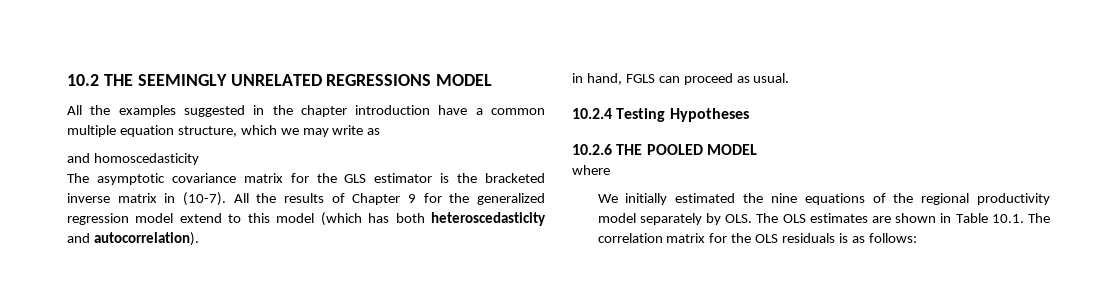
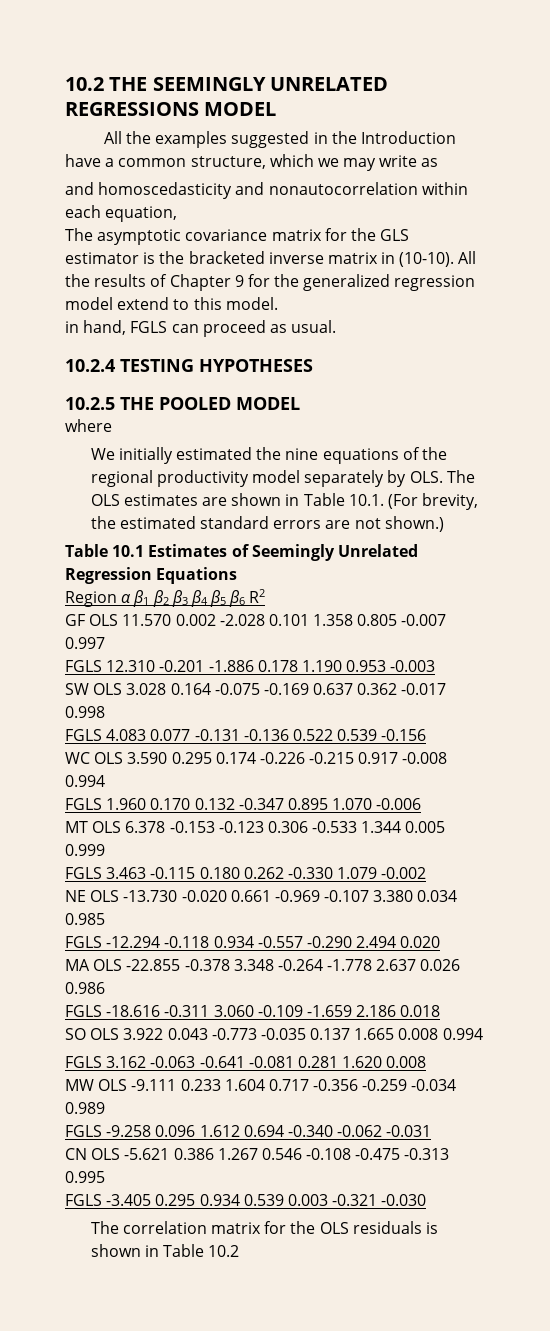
- All the examples suggested in the chapter introduction have a common multiple equation structure, which we may write as
+ All the examples suggested in the Introduction have a common structure, which we may write as
- and homoscedasticity
+ and homoscedasticity and nonautocorrelation within each equation,
- The asymptotic covariance matrix for the GLS estimator is the bracketed inverse matrix in (10-7).
+ The asymptotic covariance matrix for the GLS estimator is the bracketed inverse matrix in (10-10).
- All the results of Chapter 9 for the generalized regression model extend to this model (which has both heteroscedasticity and autocorrelation).
+ All the results of Chapter 9 for the generalized regression model extend to this model.
- 10.2.4 Testing Hypotheses
- 10.2.6 THE POOLED MODEL
+ 10.2.4 TESTING HYPOTHESES
+ 10.2.5 THE POOLED MODEL
- We initially estimated the nine equations of the regional productivity model separately by OLS. The OLS estimates are shown in Table 10.1. The correlation matrix for the OLS residuals is as follows:
+ We initially estimated the nine equations of the regional productivity model separately by OLS. The OLS estimates are shown in Table 10.1. (For brevity, the estimated standard errors are not shown.)
+ Table 10.1 Estimates of Seemingly Unrelated Regression Equations
+ Region α β1 β2 β3 β4 β5 β6 R2
+ GF OLS 11.570 0.002 -2.028 0.101 1.358 0.805 -0.007 0.997
+ FGLS 12.310 -0.201 -1.886 0.178 1.190 0.953 -0.003
+ SW OLS 3.028 0.164 -0.075 -0.169 0.637 0.362 -0.017 0.998
+ FGLS 4.083 0.077 -0.131 -0.136 0.522 0.539 -0.156
+ WC OLS 3.590 0.295 0.174 -0.226 -0.215 0.917 -0.008 0.994
+ FGLS 1.960 0.170 0.132 -0.347 0.895 1.070 -0.006
+ MT OLS 6.378 -0.153 -0.123 0.306 -0.533 1.344 0.005 0.999
+ FGLS 3.463 -0.115 0.180 0.262 -0.330 1.079 -0.002
+ NE OLS -13.730 -0.020 0.661 -0.969 -0.107 3.380 0.034 0.985
+ FGLS -12.294 -0.118 0.934 -0.557 -0.290 2.494 0.020
+ MA OLS -22.855 -0.378 3.348 -0.264 -1.778 2.637 0.026 0.986
+ FGLS -18.616 -0.311 3.060 -0.109 -1.659 2.186 0.018
+ SO OLS 3.922 0.043 -0.773 -0.035 0.137 1.665 0.008 0.994
+ FGLS 3.162 -0.063 -0.641 -0.081 0.281 1.620 0.008
+ MW OLS -9.111 0.233 1.604 0.717 -0.356 -0.259 -0.034 0.989
+ FGLS -9.258 0.096 1.612 0.694 -0.340 -0.062 -0.031
+ CN OLS -5.621 0.386 1.267 0.546 -0.108 -0.475 -0.313 0.995
+ FGLS -3.405 0.295 0.934 0.539 0.003 -0.321 -0.030
+ The correlation matrix for the OLS residuals is shown in Table 10.2

